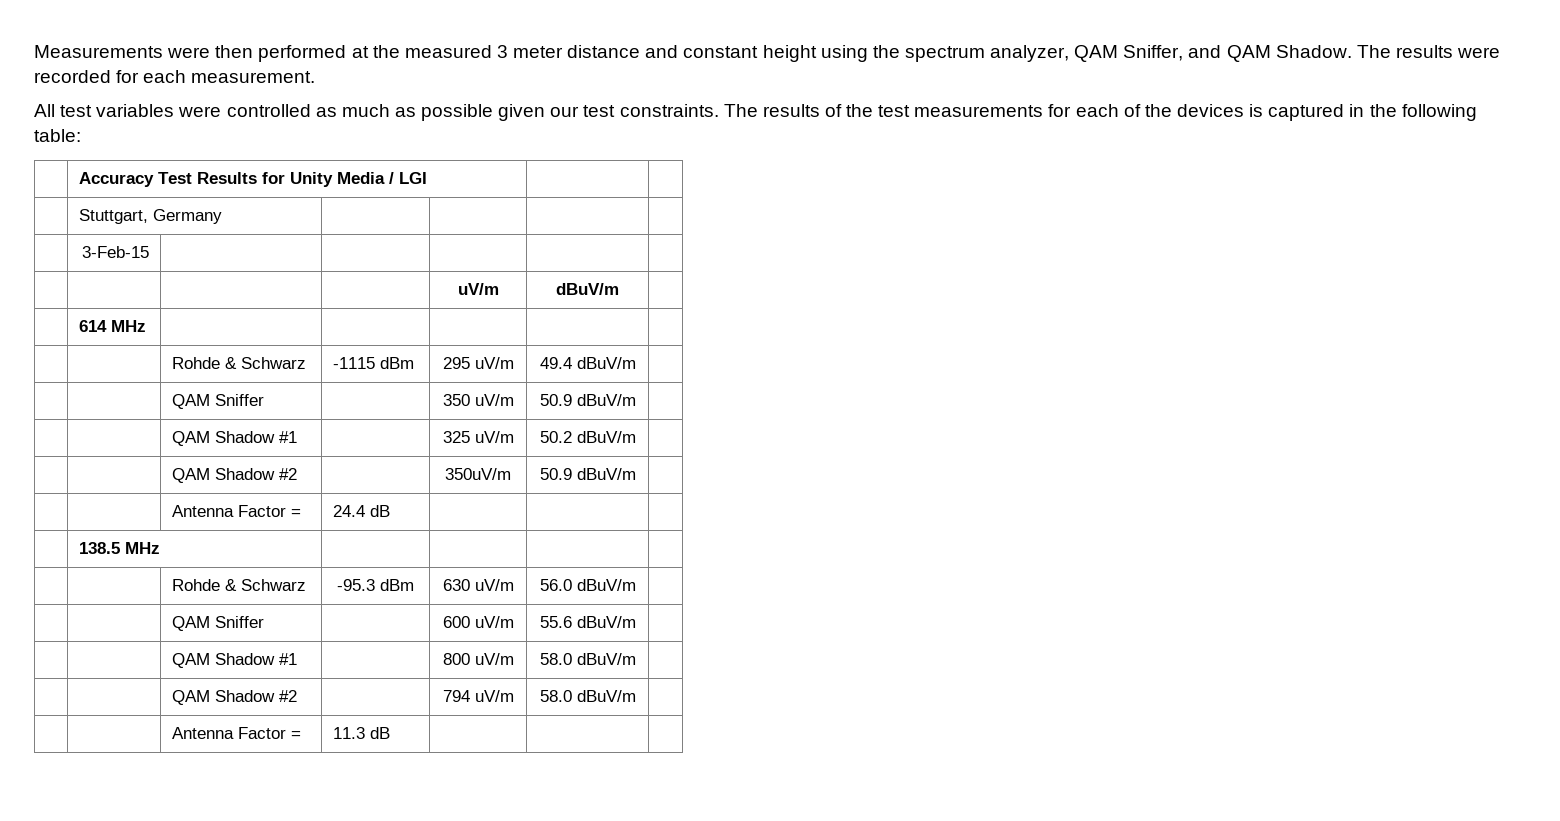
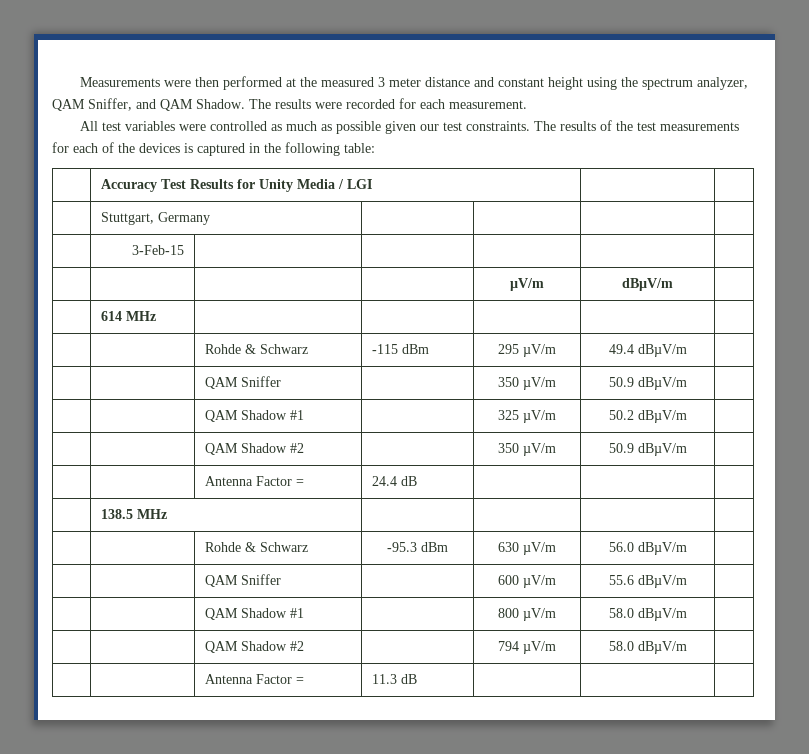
- | | | | uV/m | dBuV/m |
+ | | | | µV/m | dBµV/m |
- | | Rohde & Schwarz | -1115 dBm | 295 uV/m | 49.4 dBuV/m |
+ | | Rohde & Schwarz | -115 dBm | 295 µV/m | 49.4 dBµV/m |
- | | QAM Sniffer | | 350 uV/m | 50.9 dBuV/m |
+ | | QAM Sniffer | | 350 µV/m | 50.9 dBµV/m |
- | | QAM Shadow #1 | | 325 uV/m | 50.2 dBuV/m |
- | | QAM Shadow #2 | | 350uV/m | 50.9 dBuV/m |
+ | | QAM Shadow #1 | | 325 µV/m | 50.2 dBµV/m |
+ | | QAM Shadow #2 | | 350 µV/m | 50.9 dBµV/m |
- | | Rohde & Schwarz | -95.3 dBm | 630 uV/m | 56.0 dBuV/m |
+ | | Rohde & Schwarz | -95.3 dBm | 630 µV/m | 56.0 dBµV/m |
- | | QAM Sniffer | | 600 uV/m | 55.6 dBuV/m |
+ | | QAM Sniffer | | 600 µV/m | 55.6 dBµV/m |
- | | QAM Shadow #1 | | 800 uV/m | 58.0 dBuV/m |
+ | | QAM Shadow #1 | | 800 µV/m | 58.0 dBµV/m |
- | | QAM Shadow #2 | | 794 uV/m | 58.0 dBuV/m |
+ | | QAM Shadow #2 | | 794 µV/m | 58.0 dBµV/m |

